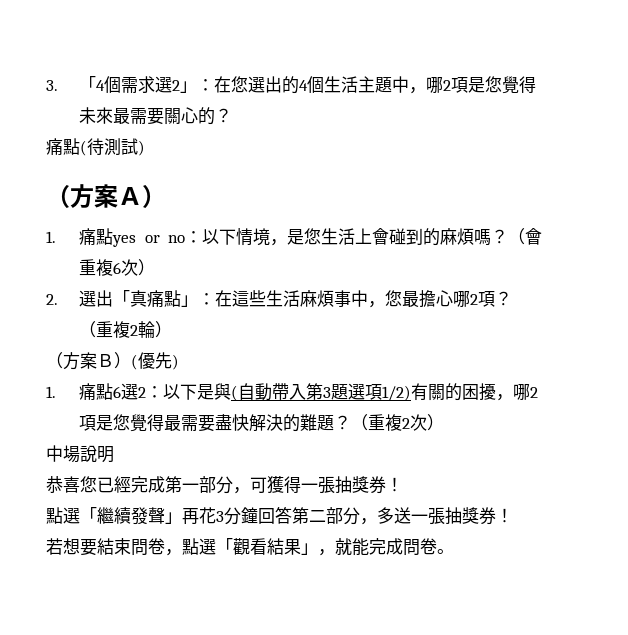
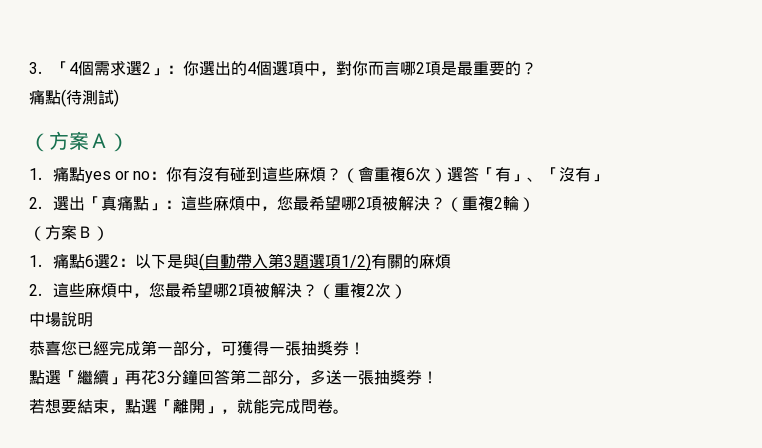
- 3.「4個需求選2」：在您選出的4個生活主題中，哪2項是您覺得未來最需要關心的？
+ 3.「4個需求選2」：你選出的4個選項中，對你而言哪2項是最重要的？
- 1.痛點yes or no：以下情境，是您生活上會碰到的麻煩嗎？
+ 1.痛點yes or no：你有沒有碰到這些麻煩？
- （會重複6次）
+ （會重複6次）選答「有」、「沒有」
- 2.選出「真痛點」：在這些生活麻煩事中，您最擔心哪2項？
+ 2.選出「真痛點」：這些麻煩中，您最希望哪2項被解決？
- （方案Ｂ）(優先)
+ （方案Ｂ）
- 1.痛點6選2：以下是與(自動帶入第3題選項1/2)有關的困擾，哪2項是您覺得最需要盡快解決的難題？
+ 1.痛點6選2：以下是與(自動帶入第3題選項1/2)有關的麻煩
+ 2.這些麻煩中，您最希望哪2項被解決？
- 點選「繼續發聲」再花3分鐘回答第二部分，多送一張抽獎券！
+ 點選「繼續」再花3分鐘回答第二部分，多送一張抽獎券！
- 若想要結束問卷，點選「觀看結果」，就能完成問卷。
+ 若想要結束，點選「離開」，就能完成問卷。

